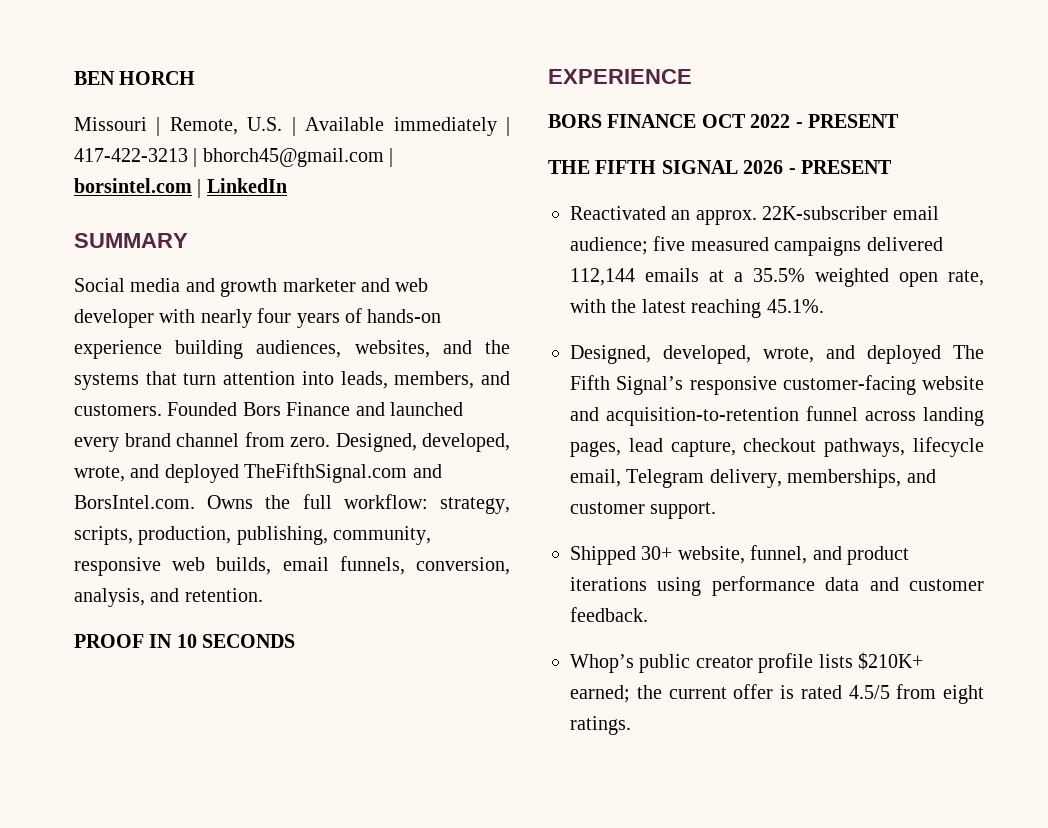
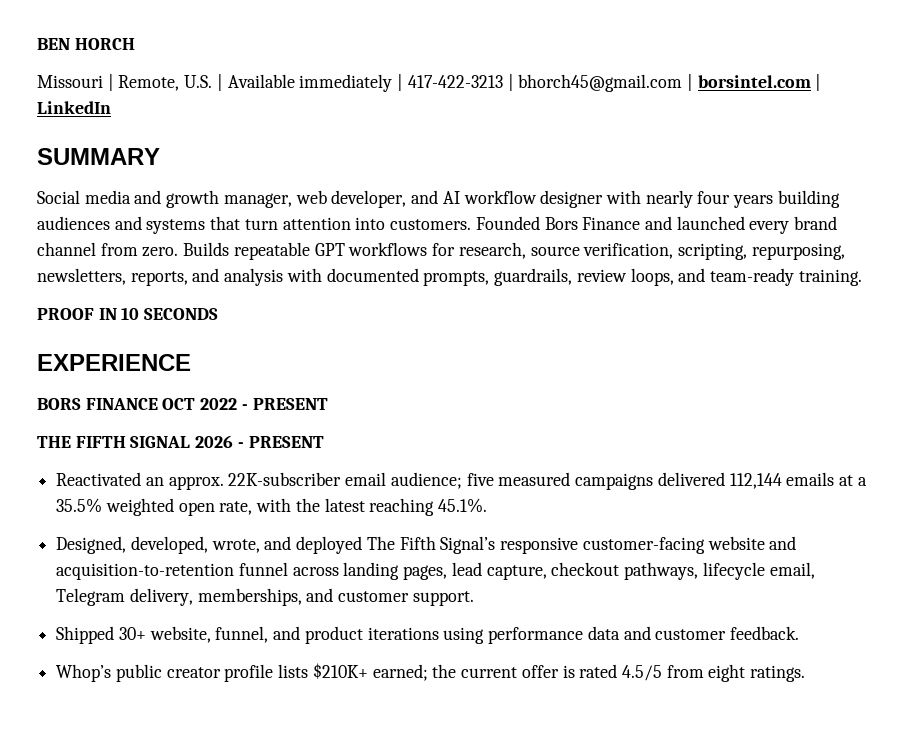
- Social media and growth marketer and web developer with nearly four years of hands-on experience building audiences, websites, and the systems that turn attention into leads, members, and customers.
+ Social media and growth manager, web developer, and AI workflow designer with nearly four years building audiences and systems that turn attention into customers.
- Designed, developed, wrote, and deployed TheFifthSignal.com and BorsIntel.com. Owns the full workflow: strategy, scripts, production, publishing, community, responsive web builds, email funnels, conversion, analysis, and retention.
+ Builds repeatable GPT workflows for research, source verification, scripting, repurposing, newsletters, reports, and analysis with documented prompts, guardrails, review loops, and team-ready training.

